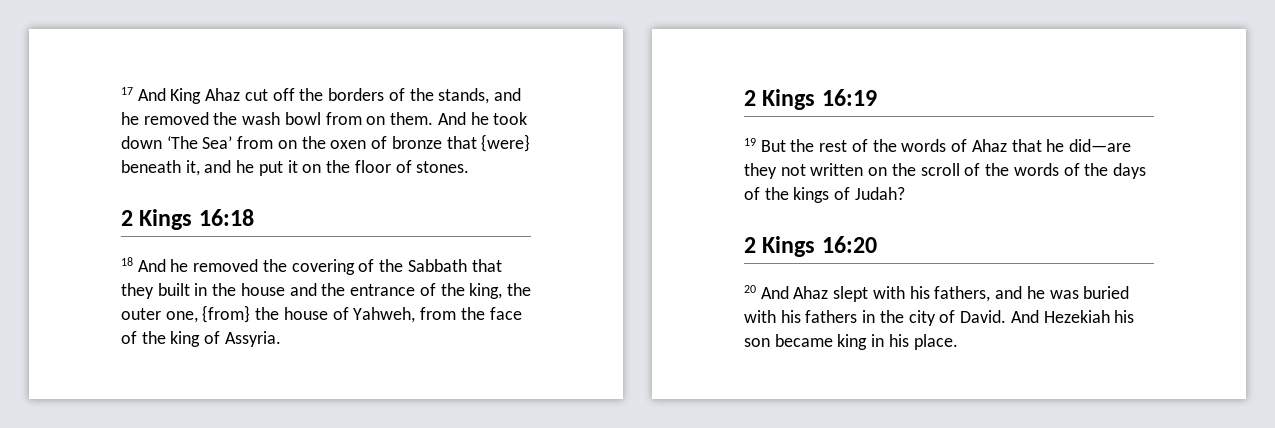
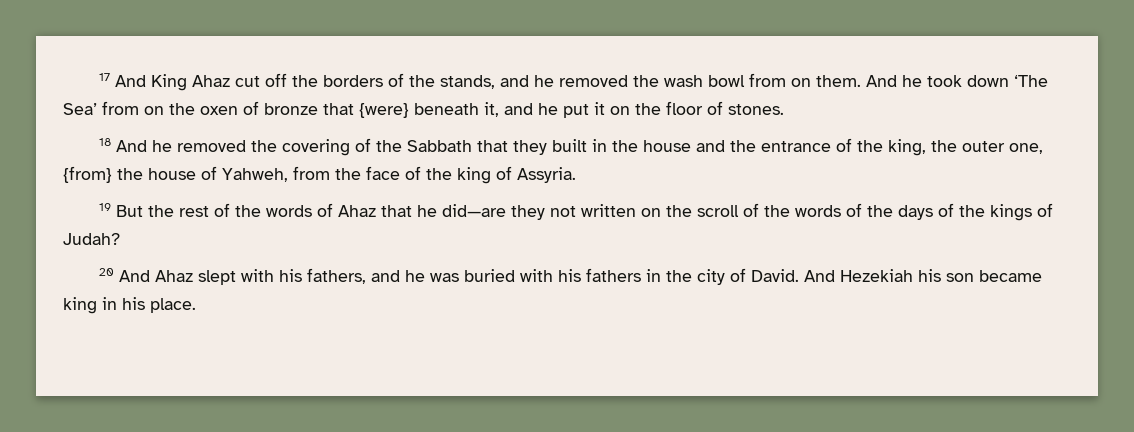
- 2 Kings 16:18
- 2 Kings 16:19
- 2 Kings 16:20

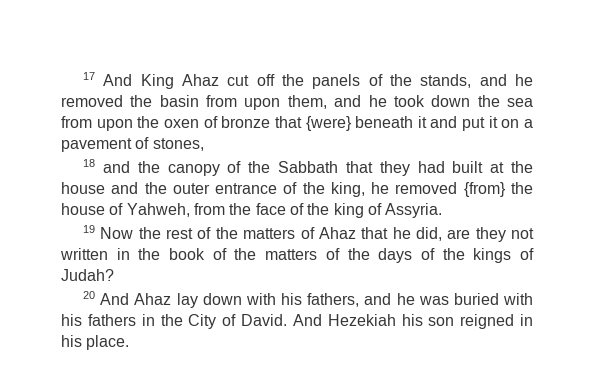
- 17 And King Ahaz cut off the borders of the stands, and he removed the wash bowl from on them. And he took down ‘The Sea’ from on the oxen of bronze that {were} beneath it, and he put it on the floor of stones.
- 18 And he removed the covering of the Sabbath that they built in the house and the entrance of the king, the outer one, {from} the house of Yahweh, from the face of the king of Assyria.
+ 17 And King Ahaz cut off the panels of the stands, and he removed the basin from upon them, and he took down the sea from upon the oxen of bronze that {were} beneath it and put it on a pavement of stones,
+ 18 and the canopy of the Sabbath that they had built at the house and the outer entrance of the king, he removed {from} the house of Yahweh, from the face of the king of Assyria.
- 19 But the rest of the words of Ahaz that he did—are they not written on the scroll of the words of the days of the kings of Judah?
+ 19 Now the rest of the matters of Ahaz that he did, are they not written in the book of the matters of the days of the kings of Judah?
- 20 And Ahaz slept with his fathers, and he was buried with his fathers in the city of David.
+ 20 And Ahaz lay down with his fathers, and he was buried with his fathers in the City of David.
- And Hezekiah his son became king in his place.
+ And Hezekiah his son reigned in his place.

